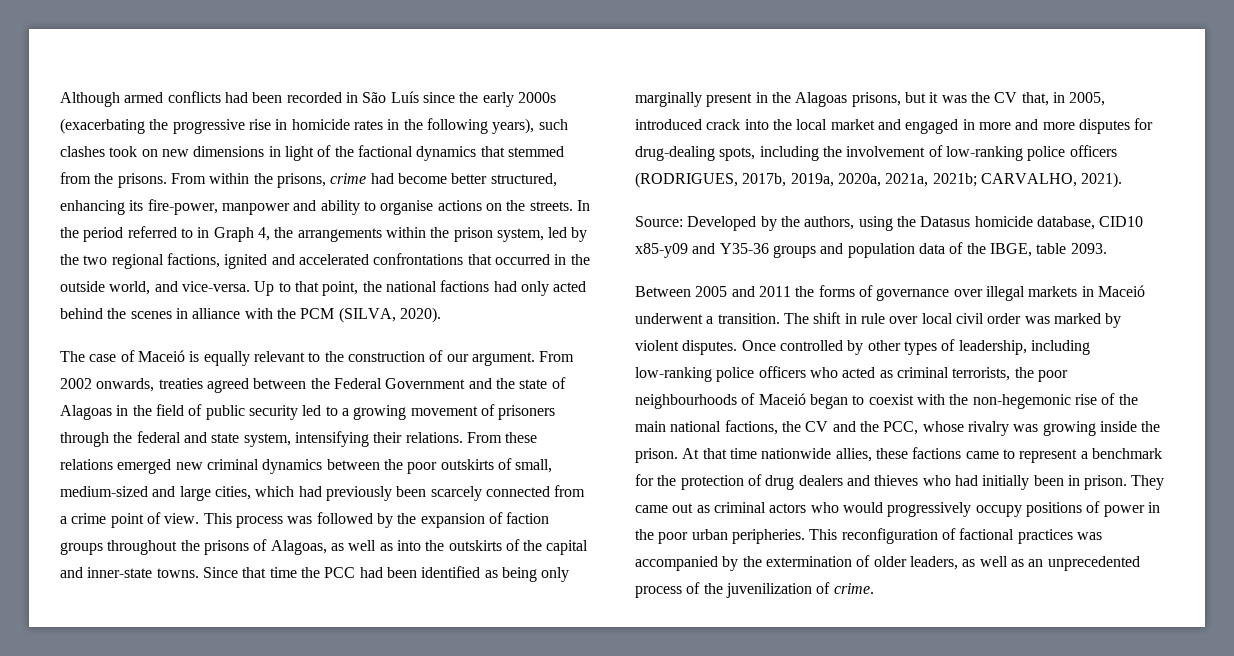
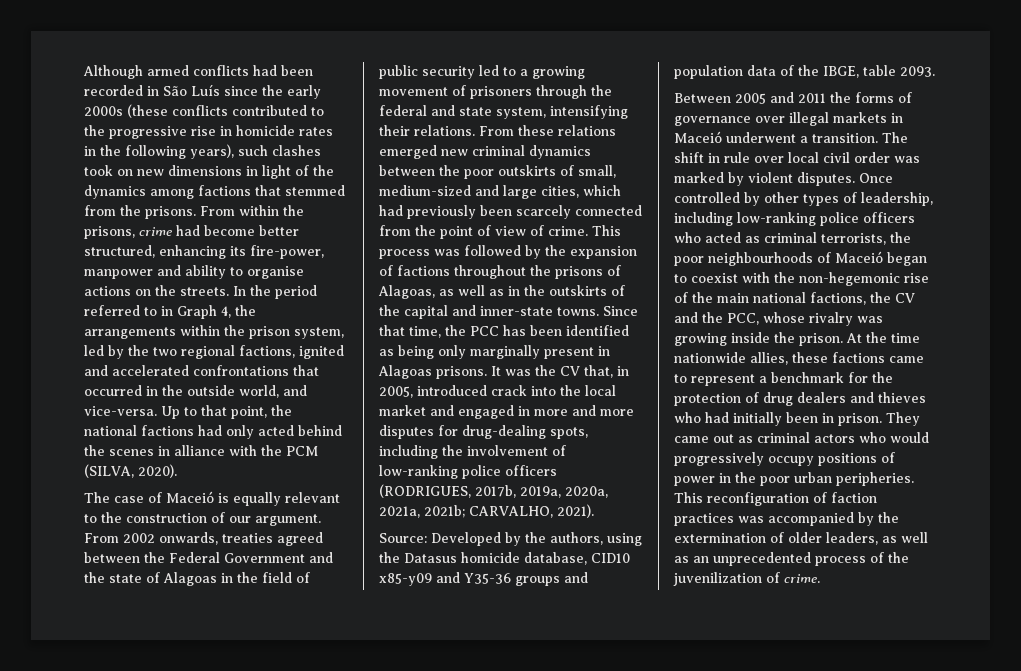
- Although armed conflicts had been recorded in São Luís since the early 2000s (exacerbating the progressive rise in homicide rates in the following years), such clashes took on new dimensions in light of the factional dynamics that stemmed from the prisons.
+ Although armed conflicts had been recorded in São Luís since the early 2000s (these conflicts contributed to the progressive rise in homicide rates in the following years), such clashes took on new dimensions in light of the dynamics among factions that stemmed from the prisons.
- From these relations emerged new criminal dynamics between the poor outskirts of small, medium-sized and large cities, which had previously been scarcely connected from a crime point of view.
+ From these relations emerged new criminal dynamics between the poor outskirts of small, medium-sized and large cities, which had previously been scarcely connected from the point of view of crime.
- This process was followed by the expansion of faction groups throughout the prisons of Alagoas, as well as into the outskirts of the capital and inner-state towns.
+ This process was followed by the expansion of factions throughout the prisons of Alagoas, as well as in the outskirts of the capital and inner-state towns.
- Since that time the PCC had been identified as being only marginally present in the Alagoas prisons, but it was the CV that, in 2005, introduced crack into the local market and engaged in more and more disputes for drug-dealing spots, including the involvement of low-ranking police officers (RODRIGUES, 2017b, 2019a, 2020a, 2021a, 2021b; CARVALHO, 2021).
+ Since that time, the PCC has been identified as being only marginally present in Alagoas prisons. It was the CV that, in 2005, introduced crack into the local market and engaged in more and more disputes for drug-dealing spots, including the involvement of low-ranking police officers (RODRIGUES, 2017b, 2019a, 2020a, 2021a, 2021b; CARVALHO, 2021).
- At that time nationwide allies, these factions came to represent a benchmark for the protection of drug dealers and thieves who had initially been in prison.
+ At the time nationwide allies, these factions came to represent a benchmark for the protection of drug dealers and thieves who had initially been in prison.
- This reconfiguration of factional practices was accompanied by the extermination of older leaders, as well as an unprecedented process of the juvenilization of crime.
+ This reconfiguration of faction practices was accompanied by the extermination of older leaders, as well as an unprecedented process of the juvenilization of crime.

